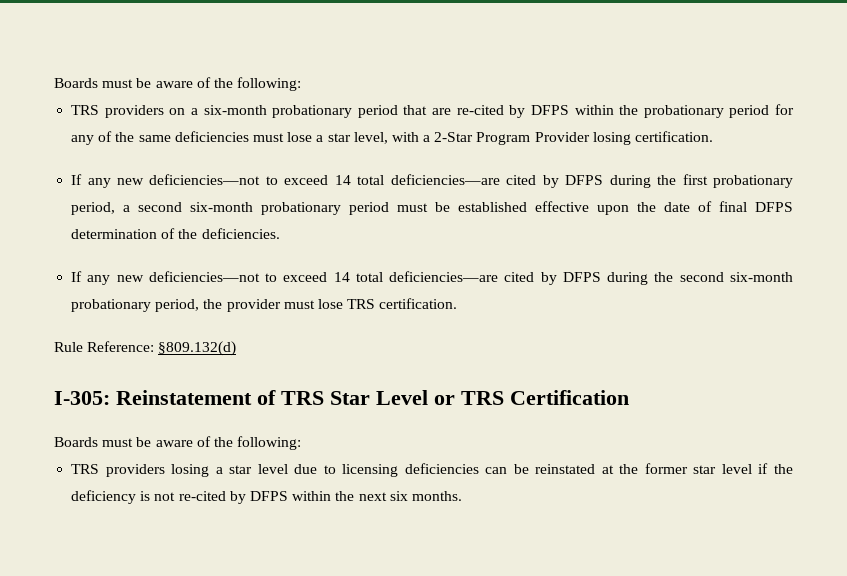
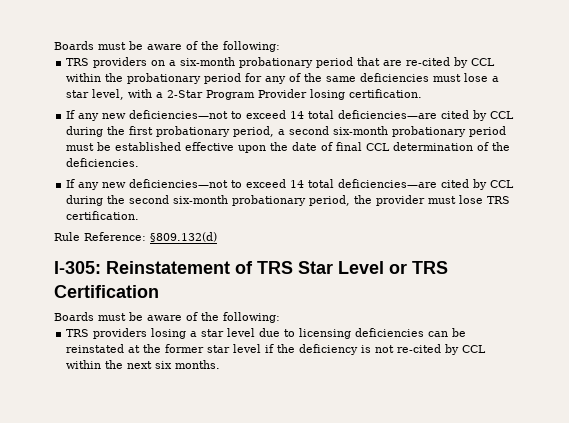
- TRS providers on a six-month probationary period that are re-cited by DFPS within the probationary period for any of the same deficiencies must lose a star level, with a 2-Star Program Provider losing certification.
+ TRS providers on a six-month probationary period that are re-cited by CCL within the probationary period for any of the same deficiencies must lose a star level, with a 2-Star Program Provider losing certification.
- If any new deficiencies—not to exceed 14 total deficiencies—are cited by DFPS during the first probationary period, a second six-month probationary period must be established effective upon the date of final DFPS determination of the deficiencies.
+ If any new deficiencies—not to exceed 14 total deficiencies—are cited by CCL during the first probationary period, a second six-month probationary period must be established effective upon the date of final CCL determination of the deficiencies.
- If any new deficiencies—not to exceed 14 total deficiencies—are cited by DFPS during the second six-month probationary period, the provider must lose TRS certification.
+ If any new deficiencies—not to exceed 14 total deficiencies—are cited by CCL during the second six-month probationary period, the provider must lose TRS certification.
- TRS providers losing a star level due to licensing deficiencies can be reinstated at the former star level if the deficiency is not re-cited by DFPS within the next six months.
+ TRS providers losing a star level due to licensing deficiencies can be reinstated at the former star level if the deficiency is not re-cited by CCL within the next six months.

